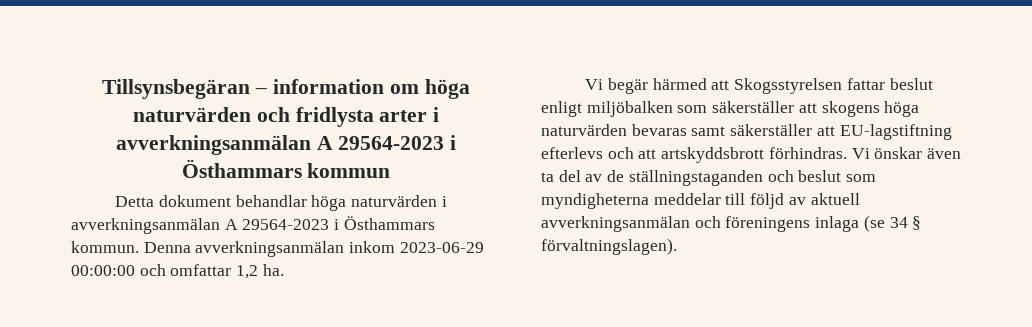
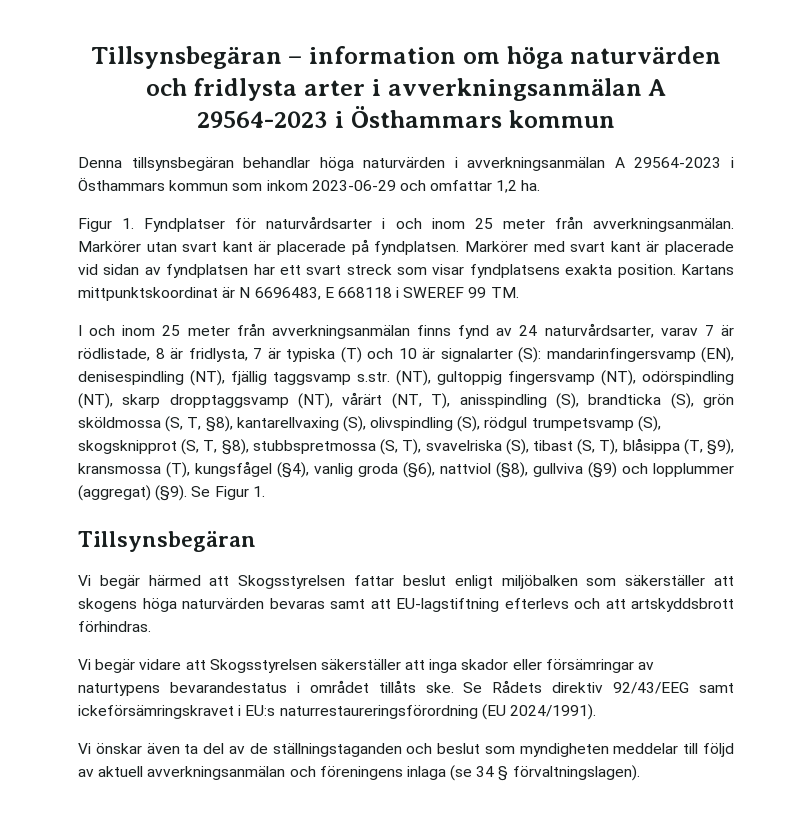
- Detta dokument behandlar höga naturvärden i avverkningsanmälan A 29564-2023 i Östhammars kommun. Denna avverkningsanmälan inkom 2023-06-29 00:00:00 och omfattar 1,2 ha.
+ Denna tillsynsbegäran behandlar höga naturvärden i avverkningsanmälan A 29564-2023 i Östhammars kommun som inkom 2023-06-29 och omfattar 1,2 ha.
+ Figur 1. Fyndplatser för naturvårdsarter i och inom 25 meter från avverkningsanmälan. Markörer utan svart kant är placerade på fyndplatsen. Markörer med svart kant är placerade vid sidan av fyndplatsen har ett svart streck som visar fyndplatsens exakta position. Kartans mittpunktskoordinat är N 6696483, E 668118 i SWEREF 99 TM.
+ I och inom 25 meter från avverkningsanmälan finns fynd av 24 naturvårdsarter, varav 7 är rödlistade, 8 är fridlysta, 7 är typiska (T) och 10 är signalarter (S): mandarinfingersvamp (EN), denisespindling (NT), fjällig taggsvamp s.str. (NT), gultoppig fingersvamp (NT), odörspindling (NT), skarp dropptaggsvamp (NT), vårärt (NT, T), anisspindling (S), brandticka (S), grön sköldmossa (S, T, §8), kantarellvaxing (S), olivspindling (S), rödgul trumpetsvamp (S), skogsknipprot (S, T, §8), stubbspretmossa (S, T), svavelriska (S), tibast (S, T), blåsippa (T, §9), kransmossa (T), kungsfågel (§4), vanlig groda (§6), nattviol (§8), gullviva (§9) och lopplummer (aggregat) (§9). Se Figur 1.
+ Tillsynsbegäran
- Vi begär härmed att Skogsstyrelsen fattar beslut enligt miljöbalken som säkerställer att skogens höga naturvärden bevaras samt säkerställer att EU-lagstiftning efterlevs och att artskyddsbrott förhindras. Vi önskar även ta del av de ställningstaganden och beslut som myndigheterna meddelar till följd av aktuell avverkningsanmälan och föreningens inlaga (se 34 § förvaltningslagen).
+ Vi begär härmed att Skogsstyrelsen fattar beslut enligt miljöbalken som säkerställer att skogens höga naturvärden bevaras samt att EU-lagstiftning efterlevs och att artskyddsbrott förhindras.
+ Vi begär vidare att Skogsstyrelsen säkerställer att inga skador eller försämringar av naturtypens bevarandestatus i området tillåts ske. Se Rådets direktiv 92/43/EEG samt ickeförsämringskravet i EU:s naturrestaureringsförordning (EU 2024/1991).
+ Vi önskar även ta del av de ställningstaganden och beslut som myndigheten meddelar till följd av aktuell avverkningsanmälan och föreningens inlaga (se 34 § förvaltningslagen).

